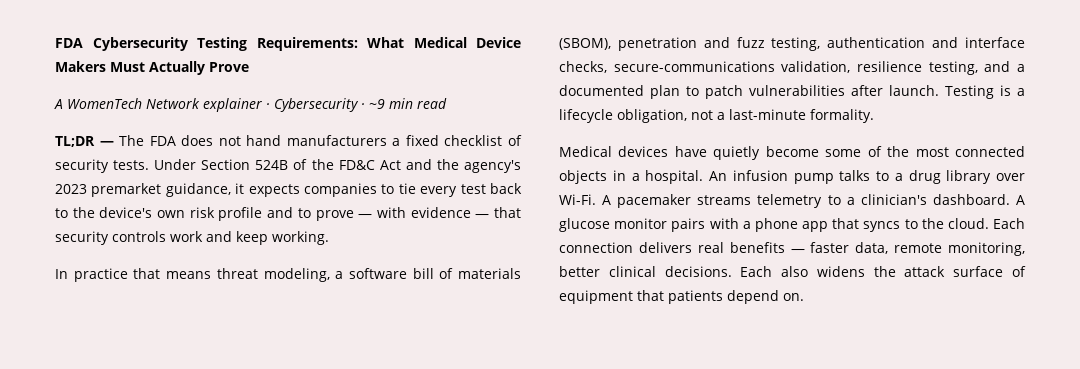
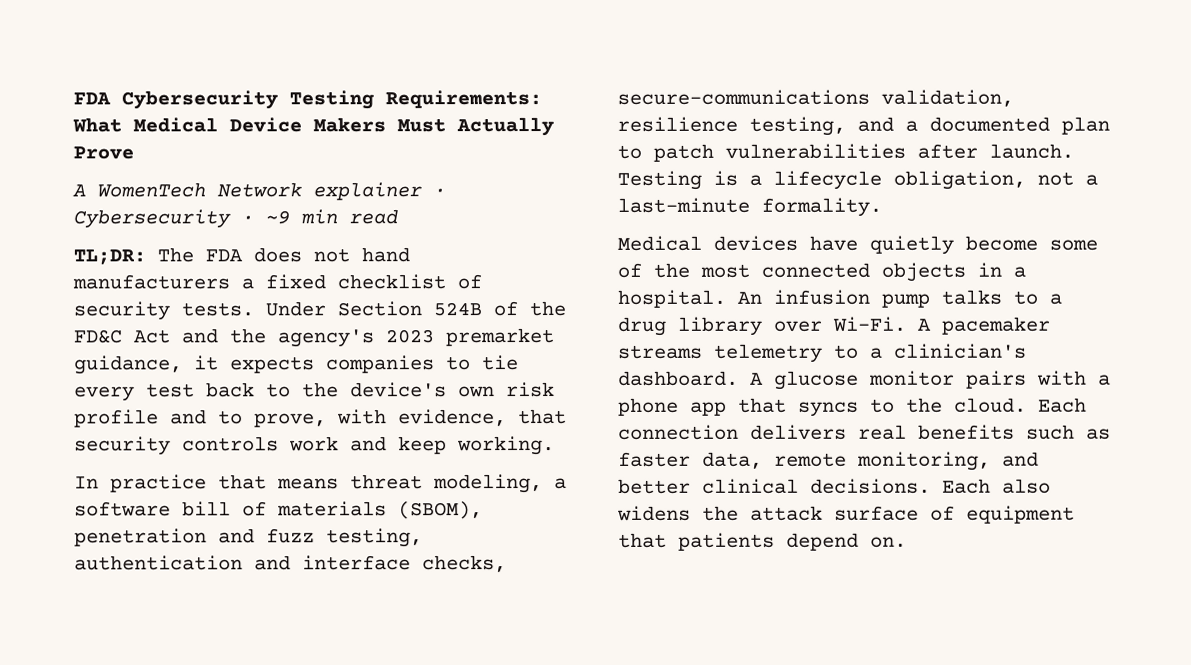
- TL;DR — The FDA does not hand manufacturers a fixed checklist of security tests.
+ TL;DR: The FDA does not hand manufacturers a fixed checklist of security tests.
- Under Section 524B of the FD&C Act and the agency's 2023 premarket guidance, it expects companies to tie every test back to the device's own risk profile and to prove — with evidence — that security controls work and keep working.
+ Under Section 524B of the FD&C Act and the agency's 2023 premarket guidance, it expects companies to tie every test back to the device's own risk profile and to prove, with evidence, that security controls work and keep working.
- Each connection delivers real benefits — faster data, remote monitoring, better clinical decisions.
+ Each connection delivers real benefits such as faster data, remote monitoring, and better clinical decisions.

